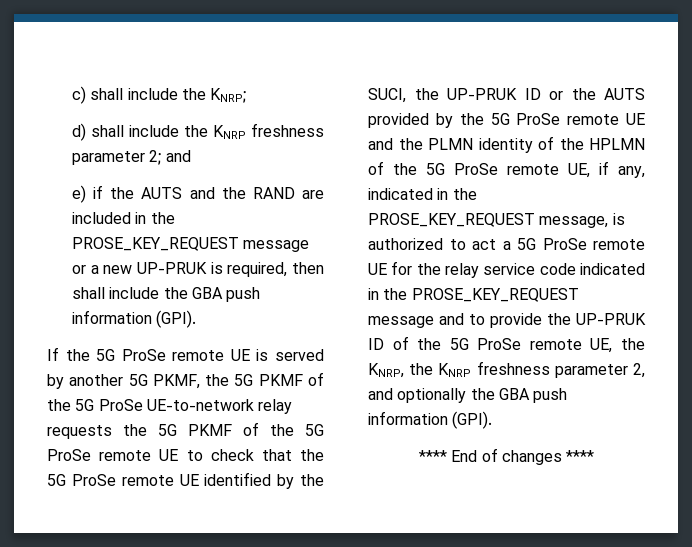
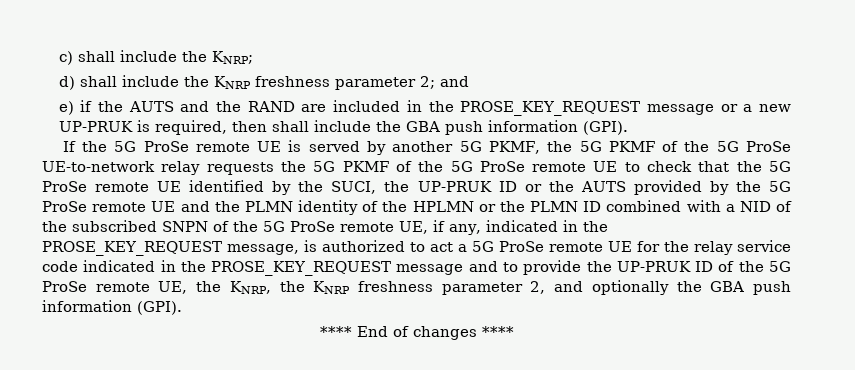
- If the 5G ProSe remote UE is served by another 5G PKMF, the 5G PKMF of the 5G ProSe UE-to-network relay requests the 5G PKMF of the 5G ProSe remote UE to check that the 5G ProSe remote UE identified by the SUCI, the UP-PRUK ID or the AUTS provided by the 5G ProSe remote UE and the PLMN identity of the HPLMN of the 5G ProSe remote UE, if any, indicated in the PROSE_KEY_REQUEST message, is authorized to act a 5G ProSe remote UE for the relay service code indicated in the PROSE_KEY_REQUEST message and to provide the UP-PRUK ID of the 5G ProSe remote UE, the KNRP, the KNRP freshness parameter 2, and optionally the GBA push information (GPI).
+ If the 5G ProSe remote UE is served by another 5G PKMF, the 5G PKMF of the 5G ProSe UE-to-network relay requests the 5G PKMF of the 5G ProSe remote UE to check that the 5G ProSe remote UE identified by the SUCI, the UP-PRUK ID or the AUTS provided by the 5G ProSe remote UE and the PLMN identity of the HPLMN or the PLMN ID combined with a NID of the subscribed SNPN of the 5G ProSe remote UE, if any, indicated in the PROSE_KEY_REQUEST message, is authorized to act a 5G ProSe remote UE for the relay service code indicated in the PROSE_KEY_REQUEST message and to provide the UP-PRUK ID of the 5G ProSe remote UE, the KNRP, the KNRP freshness parameter 2, and optionally the GBA push information (GPI).

